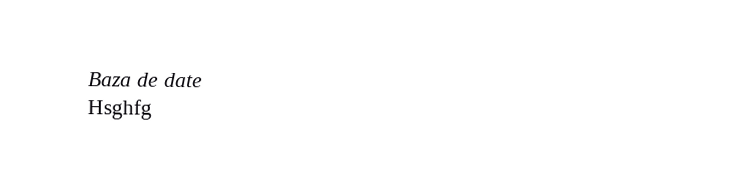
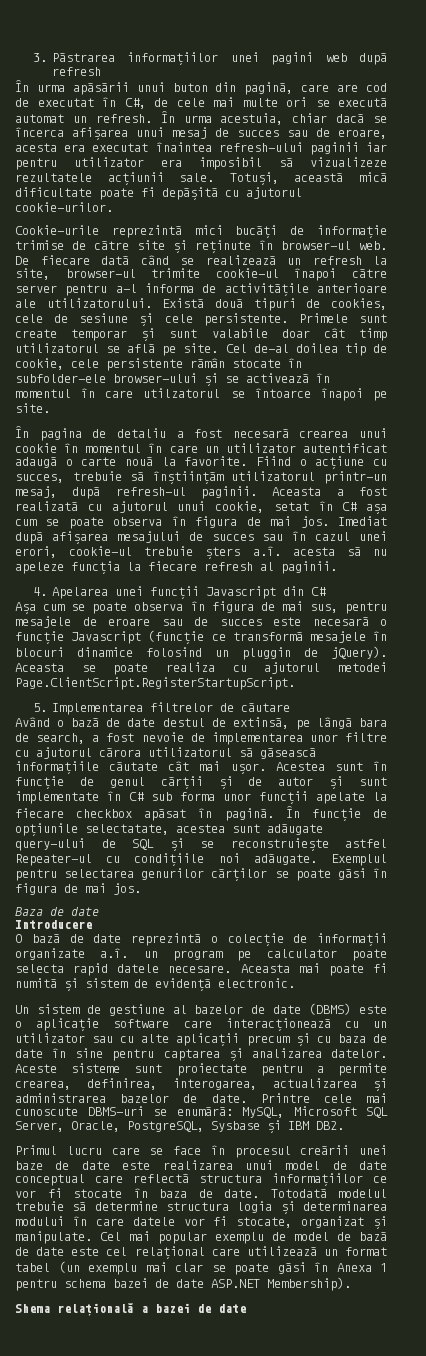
+ 3. Păstrarea informațiilor unei pagini web după refresh
+ În urma apăsării unui buton din pagină, care are cod de executat în C#, de cele mai multe ori se execută automat un refresh. În urma acestuia, chiar dacă se încerca afișarea unui mesaj de succes sau de eroare, acesta era executat înaintea refresh-ului paginii iar pentru utilizator era imposibil să vizualizeze rezultatele acțiunii sale. Totuși, această mică dificultate poate fi depășită cu ajutorul cookie-urilor.
+ Cookie-urile reprezintă mici bucăți de informație trimise de către site și reținute în browser-ul web. De fiecare dată când se realizează un refresh la site, browser-ul trimite cookie-ul înapoi către server pentru a-l informa de activitățile anterioare ale utilizatorului. Există două tipuri de cookies, cele de sesiune și cele persistente. Primele sunt create temporar și sunt valabile doar cât timp utilizatorul se află pe site. Cel de-al doilea tip de cookie, cele persistente rămân stocate în subfolder-ele browser-ului și se activează în momentul în care utilzatorul se întoarce înapoi pe site.
+ În pagina de detaliu a fost necesară crearea unui cookie în momentul în care un utilizator autentificat adaugă o carte nouă la favorite. Fiind o acțiune cu succes, trebuie să înștiințăm utilizatorul printr-un mesaj, după refresh-ul paginii. Aceasta a fost realizată cu ajutorul unui cookie, setat în C# așa cum se poate observa în figura de mai jos. Imediat după afișarea mesajului de succes sau în cazul unei erori, cookie-ul trebuie șters a.î. acesta să nu apeleze funcția la fiecare refresh al paginii.
+ 4. Apelarea unei funcții Javascript din C#
+ Așa cum se poate observa în figura de mai sus, pentru mesajele de eroare sau de succes este necesară o funcție Javascript (funcție ce transformă mesajele în blocuri dinamice folosind un pluggin de jQuery). Aceasta se poate realiza cu ajutorul metodei Page.ClientScript.RegisterStartupScript.
+ 5. Implementarea filtrelor de căutare
+ Având o bază de date destul de extinsă, pe lângă bara de search, a fost nevoie de implementarea unor filtre cu ajutorul cărora utilizatorul să găsească informațiile căutate cât mai ușor. Acestea sunt în funcție de genul cărții și de autor și sunt implementate în C# sub forma unor funcții apelate la fiecare checkbox apăsat în pagină. În funcție de opțiunile selectatate, acestea sunt adăugate query-ului de SQL și se reconstruiește astfel Repeater-ul cu condițiile noi adăugate. Exemplul pentru selectarea genurilor cărților se poate găsi în figura de mai jos.
  Baza de date
- Hsghfg
+ Introducere
+ O bază de date reprezintă o colecție de informații organizate a.î. un program pe calculator poate selecta rapid datele necesare. Aceasta mai poate fi numită și sistem de evidență electronic.
+ Un sistem de gestiune al bazelor de date (DBMS) este o aplicație software care interacționează cu un utilizator sau cu alte aplicații precum și cu baza de date în sine pentru captarea și analizarea datelor. Aceste sisteme sunt proiectate pentru a permite crearea, definirea, interogarea, actualizarea și administrarea bazelor de date. Printre cele mai cunoscute DBMS-uri se enumără: MySQL, Microsoft SQL Server, Oracle, PostgreSQL, Sysbase și IBM DB2.
+ Primul lucru care se face în procesul creării unei baze de date este realizarea unui model de date conceptual care reflectă structura informațiilor ce vor fi stocate în baza de date. Totodată modelul trebuie să determine structura logia și determinarea modului în care datele vor fi stocate, organizat și manipulate. Cel mai popular exemplu de model de bază de date este cel relațional care utilizează un format tabel (un exemplu mai clar se poate găsi în Anexa 1 pentru schema bazei de date ASP.NET Membership).
+ Shema relațională a bazei de date

